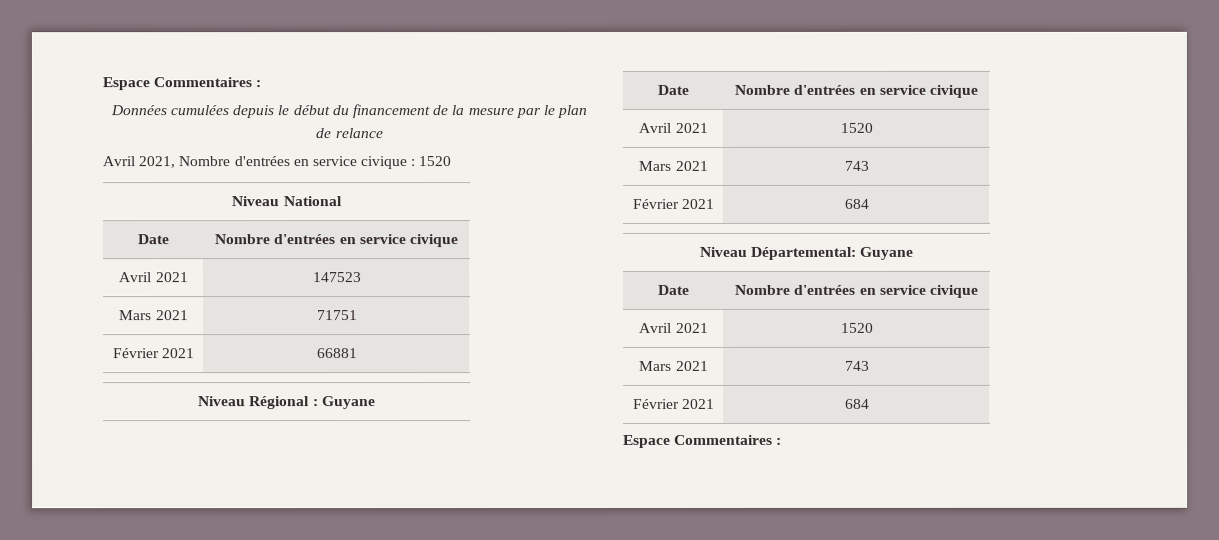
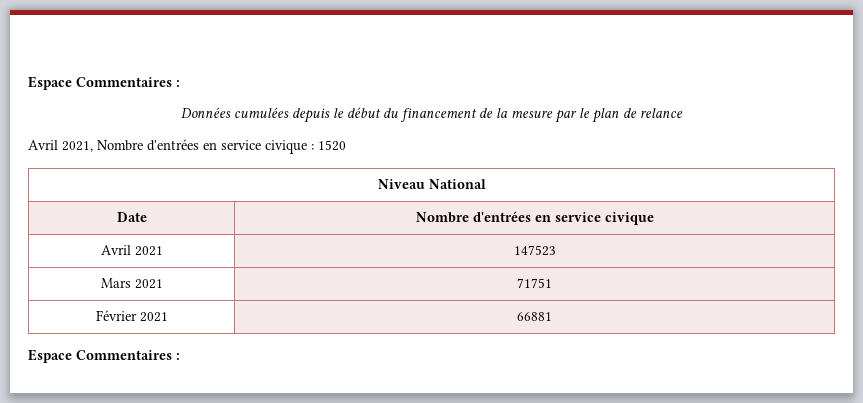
- Niveau Régional : Guyane
- Date | Nombre d'entrées en service civique
- Avril 2021 | 1520
- Mars 2021 | 743
- Février 2021 | 684
- Niveau Départemental: Guyane
- Date | Nombre d'entrées en service civique
- Avril 2021 | 1520
- Mars 2021 | 743
- Février 2021 | 684

